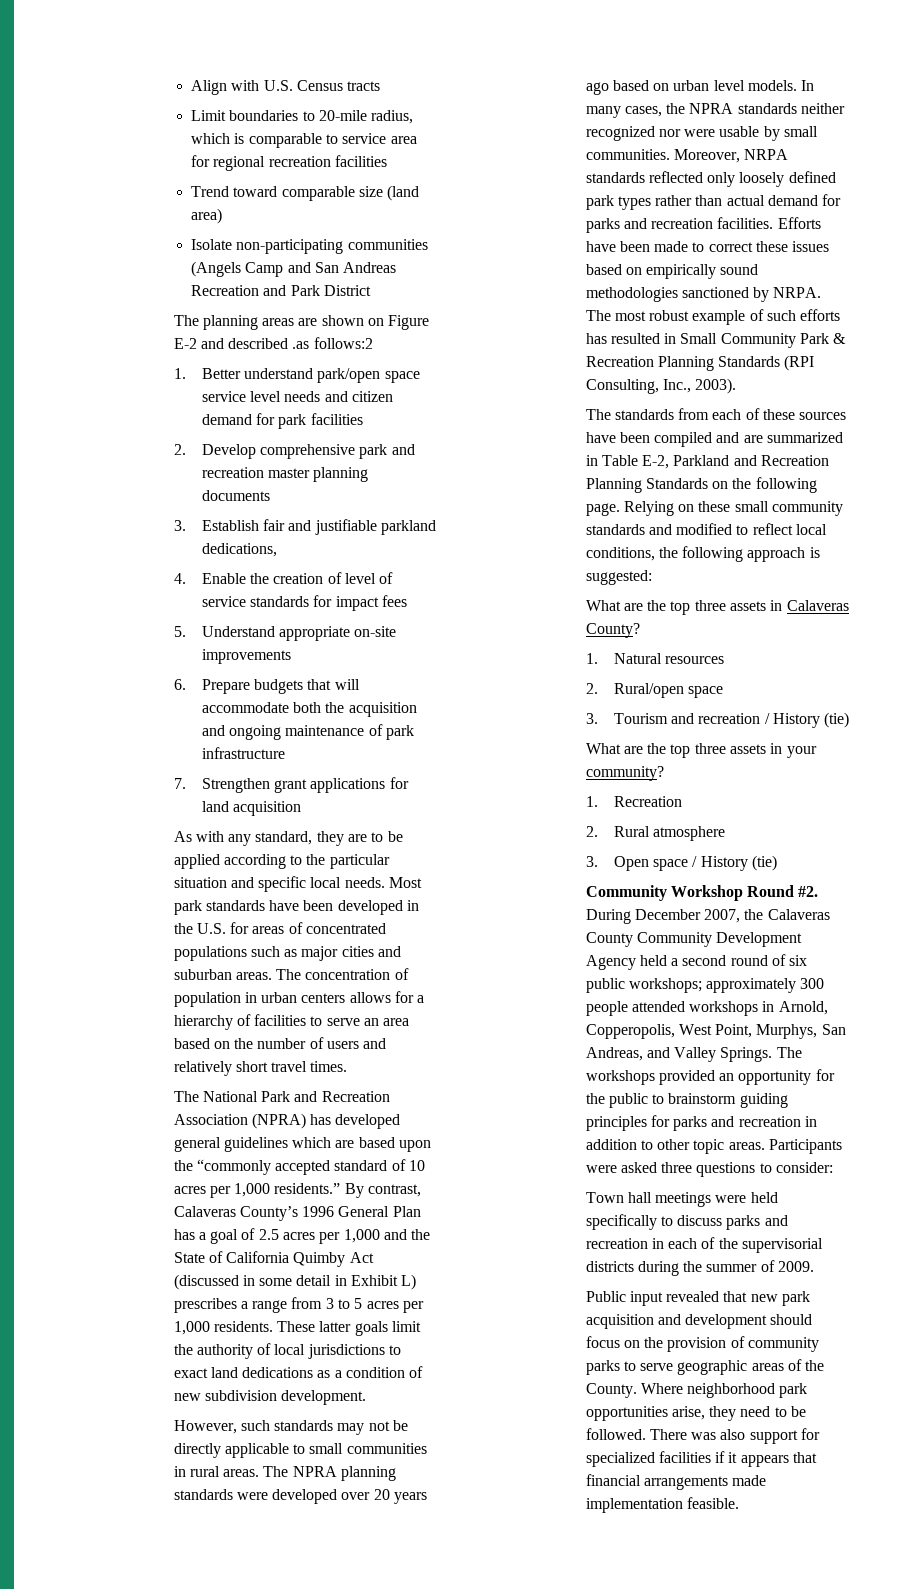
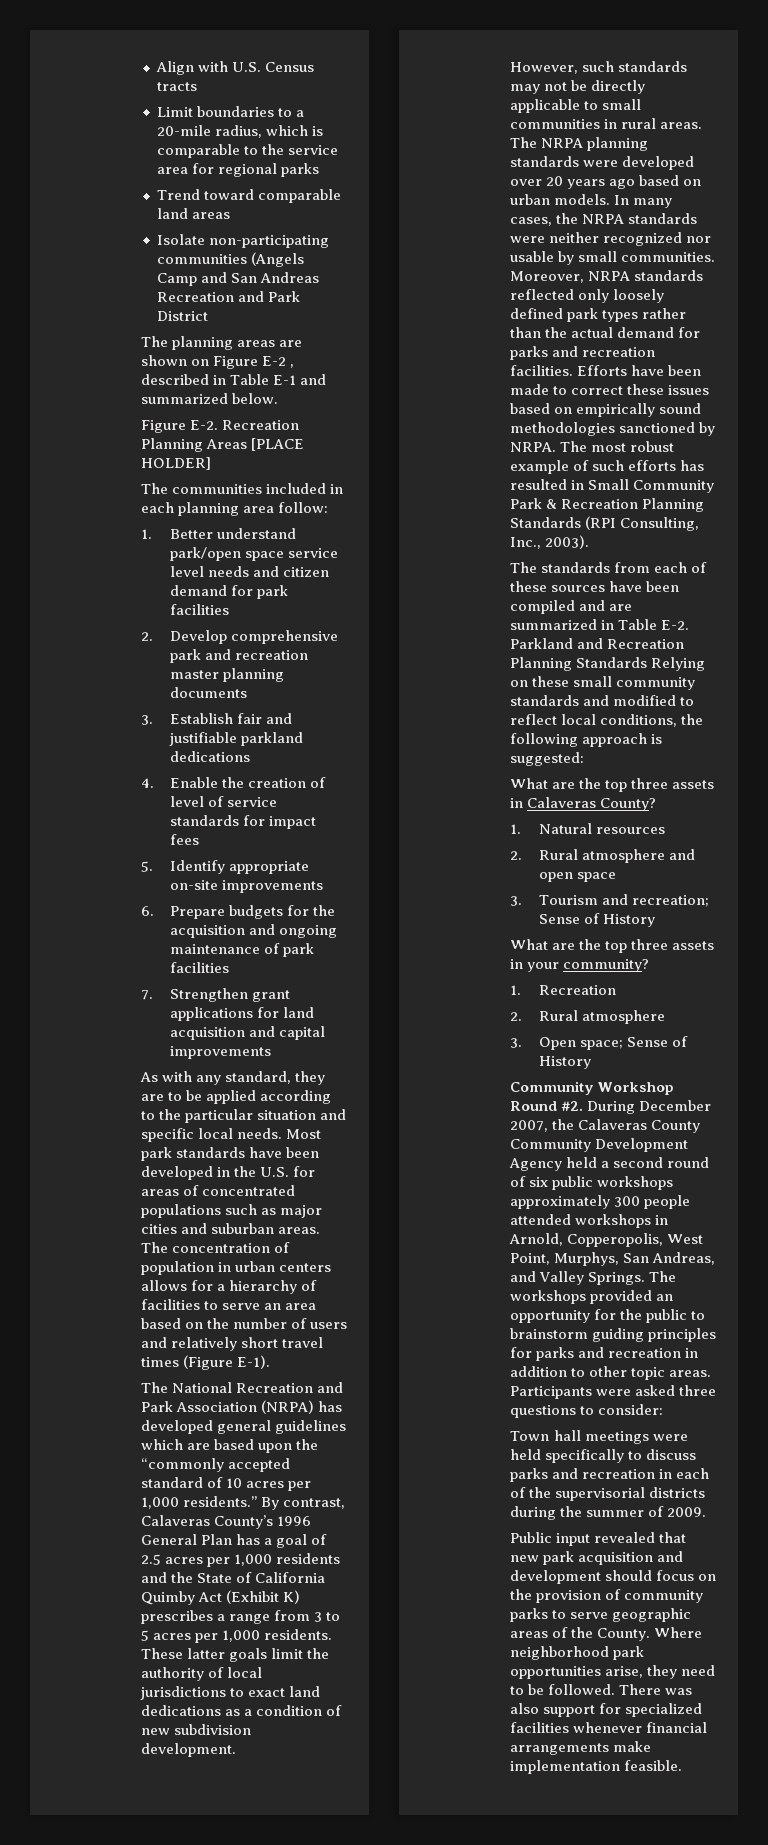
- Limit boundaries to 20-mile radius, which is comparable to service area for regional recreation facilities
+ Limit boundaries to a 20-mile radius, which is comparable to the service area for regional parks
- Trend toward comparable size (land area)
+ Trend toward comparable land areas
- The planning areas are shown on Figure E-2 and described .as follows:2
+ The planning areas are shown on Figure E-2 , described in Table E-1 and summarized below.
+ Figure E-2. Recreation Planning Areas [PLACE HOLDER]
+ The communities included in each planning area follow:
- 3. Establish fair and justifiable parkland dedications,
+ 3. Establish fair and justifiable parkland dedications
- 5. Understand appropriate on-site improvements
+ 5. Identify appropriate on-site improvements
- 6. Prepare budgets that will accommodate both the acquisition and ongoing maintenance of park infrastructure
+ 6. Prepare budgets for the acquisition and ongoing maintenance of park facilities
- 7. Strengthen grant applications for land acquisition
+ 7. Strengthen grant applications for land acquisition and capital improvements
- The concentration of population in urban centers allows for a hierarchy of facilities to serve an area based on the number of users and relatively short travel times.
+ The concentration of population in urban centers allows for a hierarchy of facilities to serve an area based on the number of users and relatively short travel times (Figure E-1).
- The National Park and Recreation Association (NPRA) has developed general guidelines which are based upon the “commonly accepted standard of 10 acres per 1,000 residents.”
+ The National Recreation and Park Association (NRPA) has developed general guidelines which are based upon the “commonly accepted standard of 10 acres per 1,000 residents.”
- By contrast, Calaveras County’s 1996 General Plan has a goal of 2.5 acres per 1,000 and the State of California Quimby Act (discussed in some detail in Exhibit L) prescribes a range from 3 to 5 acres per 1,000 residents.
+ By contrast, Calaveras County’s 1996 General Plan has a goal of 2.5 acres per 1,000 residents and the State of California Quimby Act (Exhibit K) prescribes a range from 3 to 5 acres per 1,000 residents.
- The NPRA planning standards were developed over 20 years ago based on urban level models.
+ The NRPA planning standards were developed over 20 years ago based on urban models.
- In many cases, the NPRA standards neither recognized nor were usable by small communities.
+ In many cases, the NRPA standards were neither recognized nor usable by small communities.
- Moreover, NRPA standards reflected only loosely defined park types rather than actual demand for parks and recreation facilities.
+ Moreover, NRPA standards reflected only loosely defined park types rather than the actual demand for parks and recreation facilities.
- The standards from each of these sources have been compiled and are summarized in Table E-2, Parkland and Recreation Planning Standards on the following page. Relying on these small community standards and modified to reflect local conditions, the following approach is suggested:
+ The standards from each of these sources have been compiled and are summarized in Table E-2. Parkland and Recreation Planning Standards Relying on these small community standards and modified to reflect local conditions, the following approach is suggested:
- 2. Rural/open space
+ 2. Rural atmosphere and open space
- 3. Tourism and recreation / History (tie)
+ 3. Tourism and recreation; Sense of History
- 3. Open space / History (tie)
+ 3. Open space; Sense of History
- During December 2007, the Calaveras County Community Development Agency held a second round of six public workshops; approximately 300 people attended workshops in Arnold, Copperopolis, West Point, Murphys, San Andreas, and Valley Springs.
+ During December 2007, the Calaveras County Community Development Agency held a second round of six public workshops approximately 300 people attended workshops in Arnold, Copperopolis, West Point, Murphys, San Andreas, and Valley Springs.
- There was also support for specialized facilities if it appears that financial arrangements made implementation feasible.
+ There was also support for specialized facilities whenever financial arrangements make implementation feasible.

